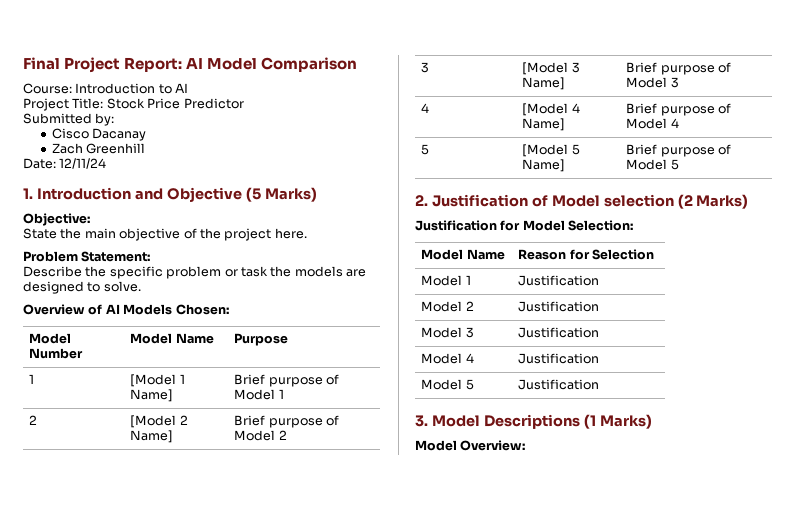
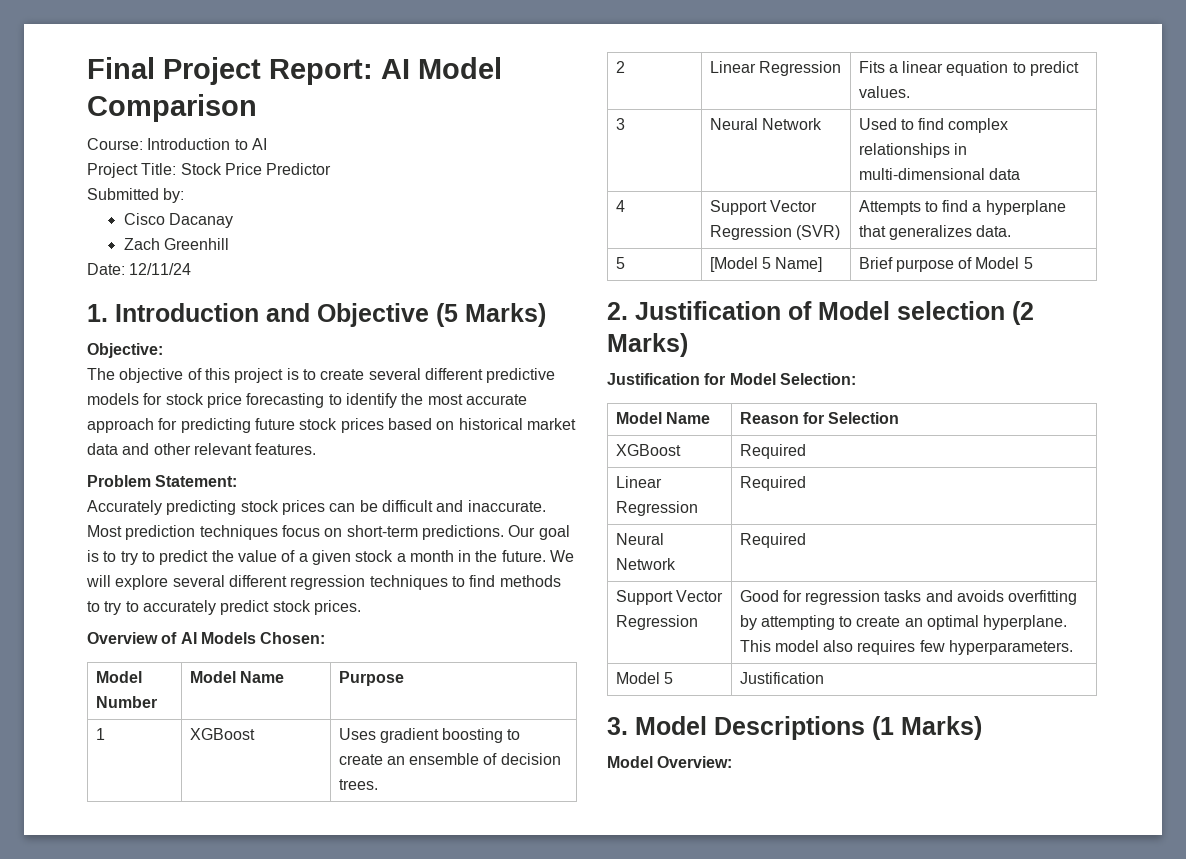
- State the main objective of the project here.
+ The objective of this project is to create several different predictive models for stock price forecasting to identify the most accurate approach for predicting future stock prices based on historical market data and other relevant features.
  Problem Statement:
- Describe the specific problem or task the models are designed to solve.
+ Accurately predicting stock prices can be difficult and inaccurate. Most prediction techniques focus on short-term predictions. Our goal is to try to predict the value of a given stock a month in the future. We will explore several different regression techniques to find methods to try to accurately predict stock prices.
- 1 | [Model 1 Name] | Brief purpose of Model 1
- 2 | [Model 2 Name] | Brief purpose of Model 2
- 3 | [Model 3 Name] | Brief purpose of Model 3
- 4 | [Model 4 Name] | Brief purpose of Model 4
+ 1 | XGBoost | Uses gradient boosting to create an ensemble of decision trees.
+ 2 | Linear Regression | Fits a linear equation to predict values.
+ 3 | Neural Network | Used to find complex relationships in multi-dimensional data
+ 4 | Support Vector Regression (SVR) | Attempts to find a hyperplane that generalizes data.
- Model 1 | Justification
- Model 2 | Justification
- Model 3 | Justification
- Model 4 | Justification
+ XGBoost | Required
+ Linear Regression | Required
+ Neural Network | Required
+ Support Vector Regression | Good for regression tasks and avoids overfitting by attempting to create an optimal hyperplane. This model also requires few hyperparameters.

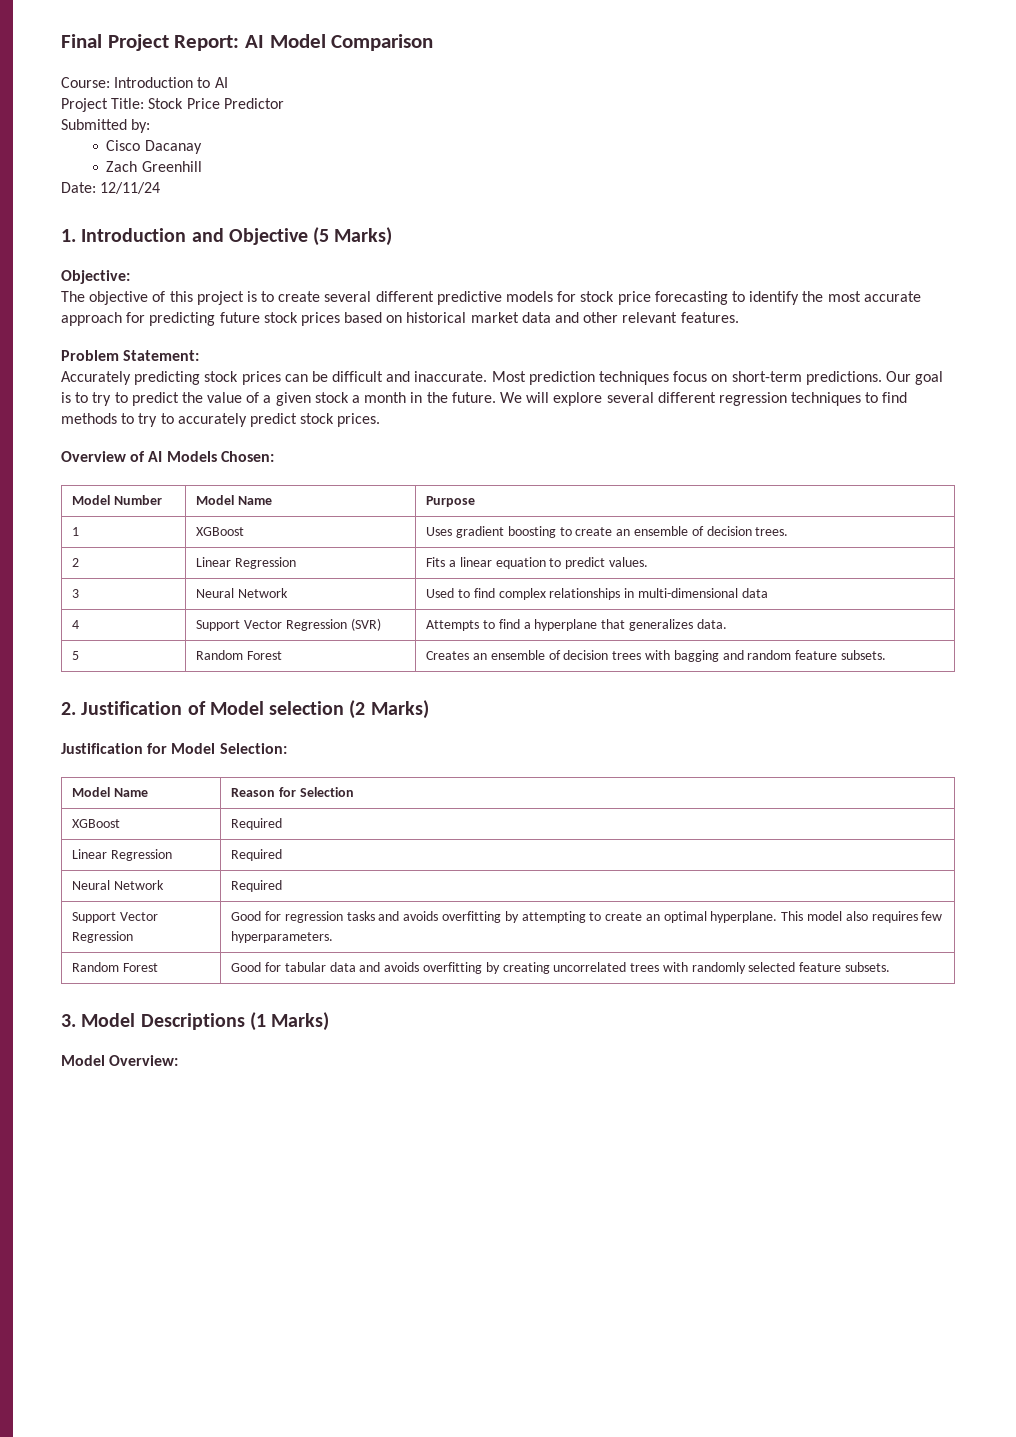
- 5 | [Model 5 Name] | Brief purpose of Model 5
+ 5 | Random Forest | Creates an ensemble of decision trees with bagging and random feature subsets.
- Model 5 | Justification
+ Random Forest | Good for tabular data and avoids overfitting by creating uncorrelated trees with randomly selected feature subsets.

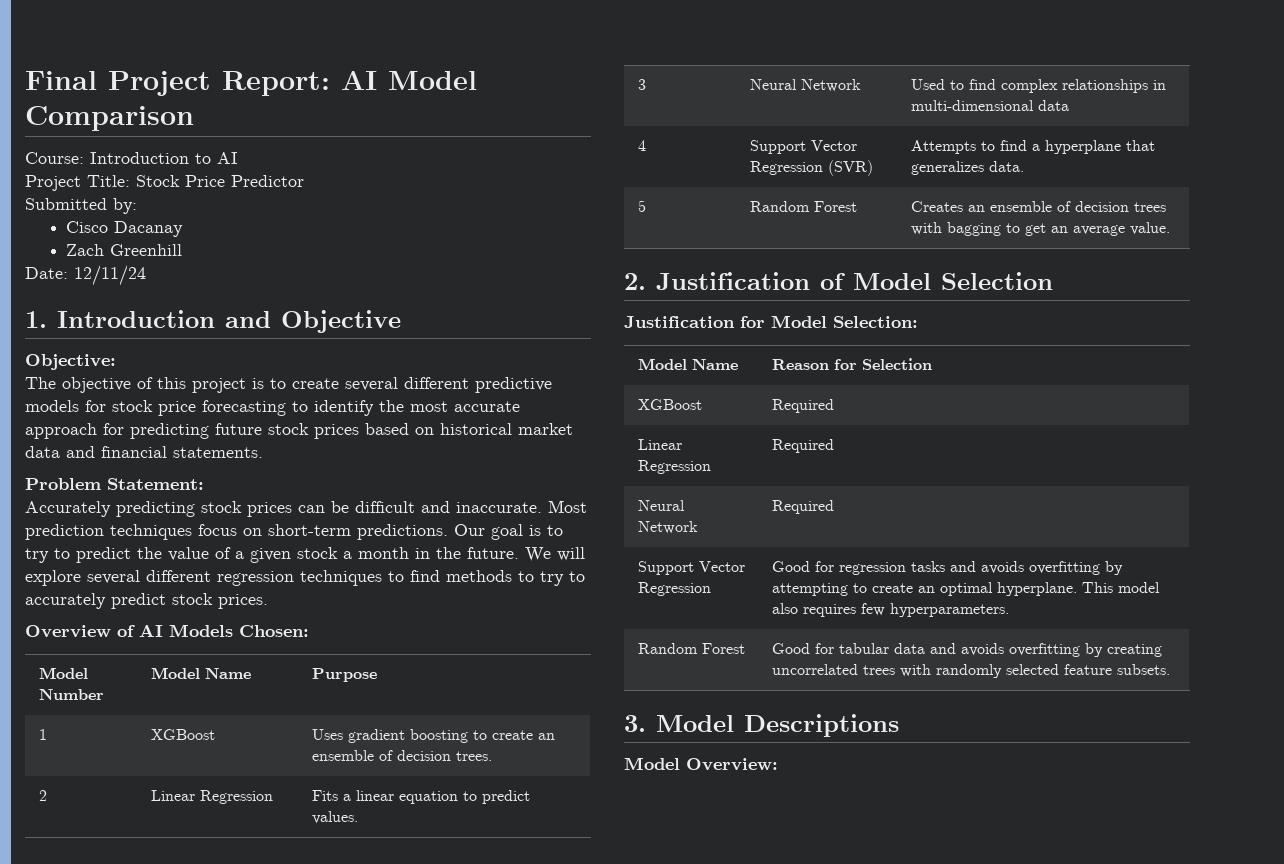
- 1. Introduction and Objective (5 Marks)
+ 1. Introduction and Objective
- The objective of this project is to create several different predictive models for stock price forecasting to identify the most accurate approach for predicting future stock prices based on historical market data and other relevant features.
+ The objective of this project is to create several different predictive models for stock price forecasting to identify the most accurate approach for predicting future stock prices based on historical market data and financial statements.
- 5 | Random Forest | Creates an ensemble of decision trees with bagging and random feature subsets.
+ 5 | Random Forest | Creates an ensemble of decision trees with bagging to get an average value.
- 2. Justification of Model selection (2 Marks)
+ 2. Justification of Model Selection
- 3. Model Descriptions (1 Marks)
+ 3. Model Descriptions

